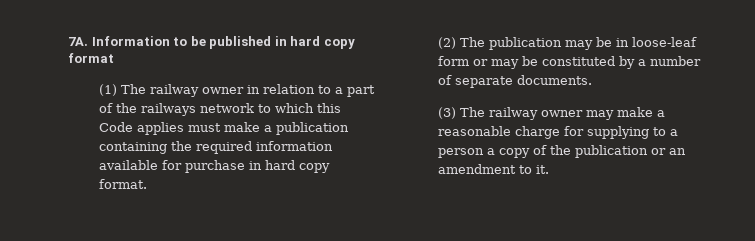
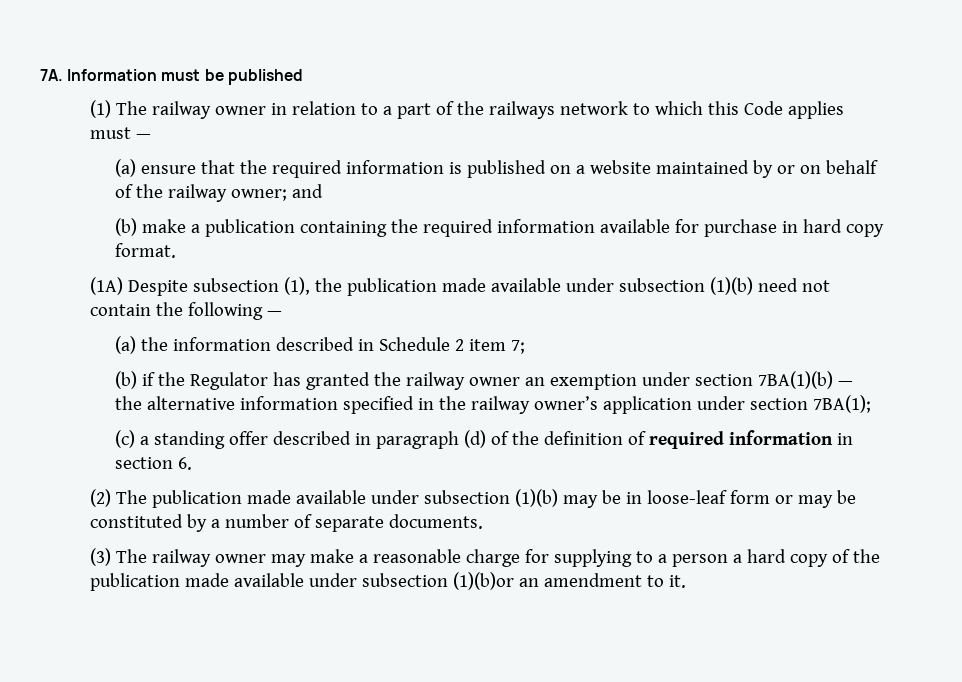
- Information to be published in hard copy format
+ Information must be published
- (1) The railway owner in relation to a part of the railways network to which this Code applies must make a publication containing the required information available for purchase in hard copy format.
+ (1) The railway owner in relation to a part of the railways network to which this Code applies must —
+ (a) ensure that the required information is published on a website maintained by or on behalf of the railway owner; and
+ (b) make a publication containing the required information available for purchase in hard copy format.
- (2) The publication may be in loose-leaf form or may be constituted by a number of separate documents.
+ (1A) Despite subsection (1), the publication made available under subsection (1)(b) need not contain the following —
+ (a) the information described in Schedule 2 item 7;
+ (b) if the Regulator has granted the railway owner an exemption under section 7BA(1)(b) — the alternative information specified in the railway owner’s application under section 7BA(1);
+ (c) a standing offer described in paragraph (d) of the definition of required information in section 6.
+ (2) The publication made available under subsection (1)(b) may be in loose-leaf form or may be constituted by a number of separate documents.
- (3) The railway owner may make a reasonable charge for supplying to a person a copy of the publication or an amendment to it.
+ (3) The railway owner may make a reasonable charge for supplying to a person a hard copy of the publication made available under subsection (1)(b)or an amendment to it.

